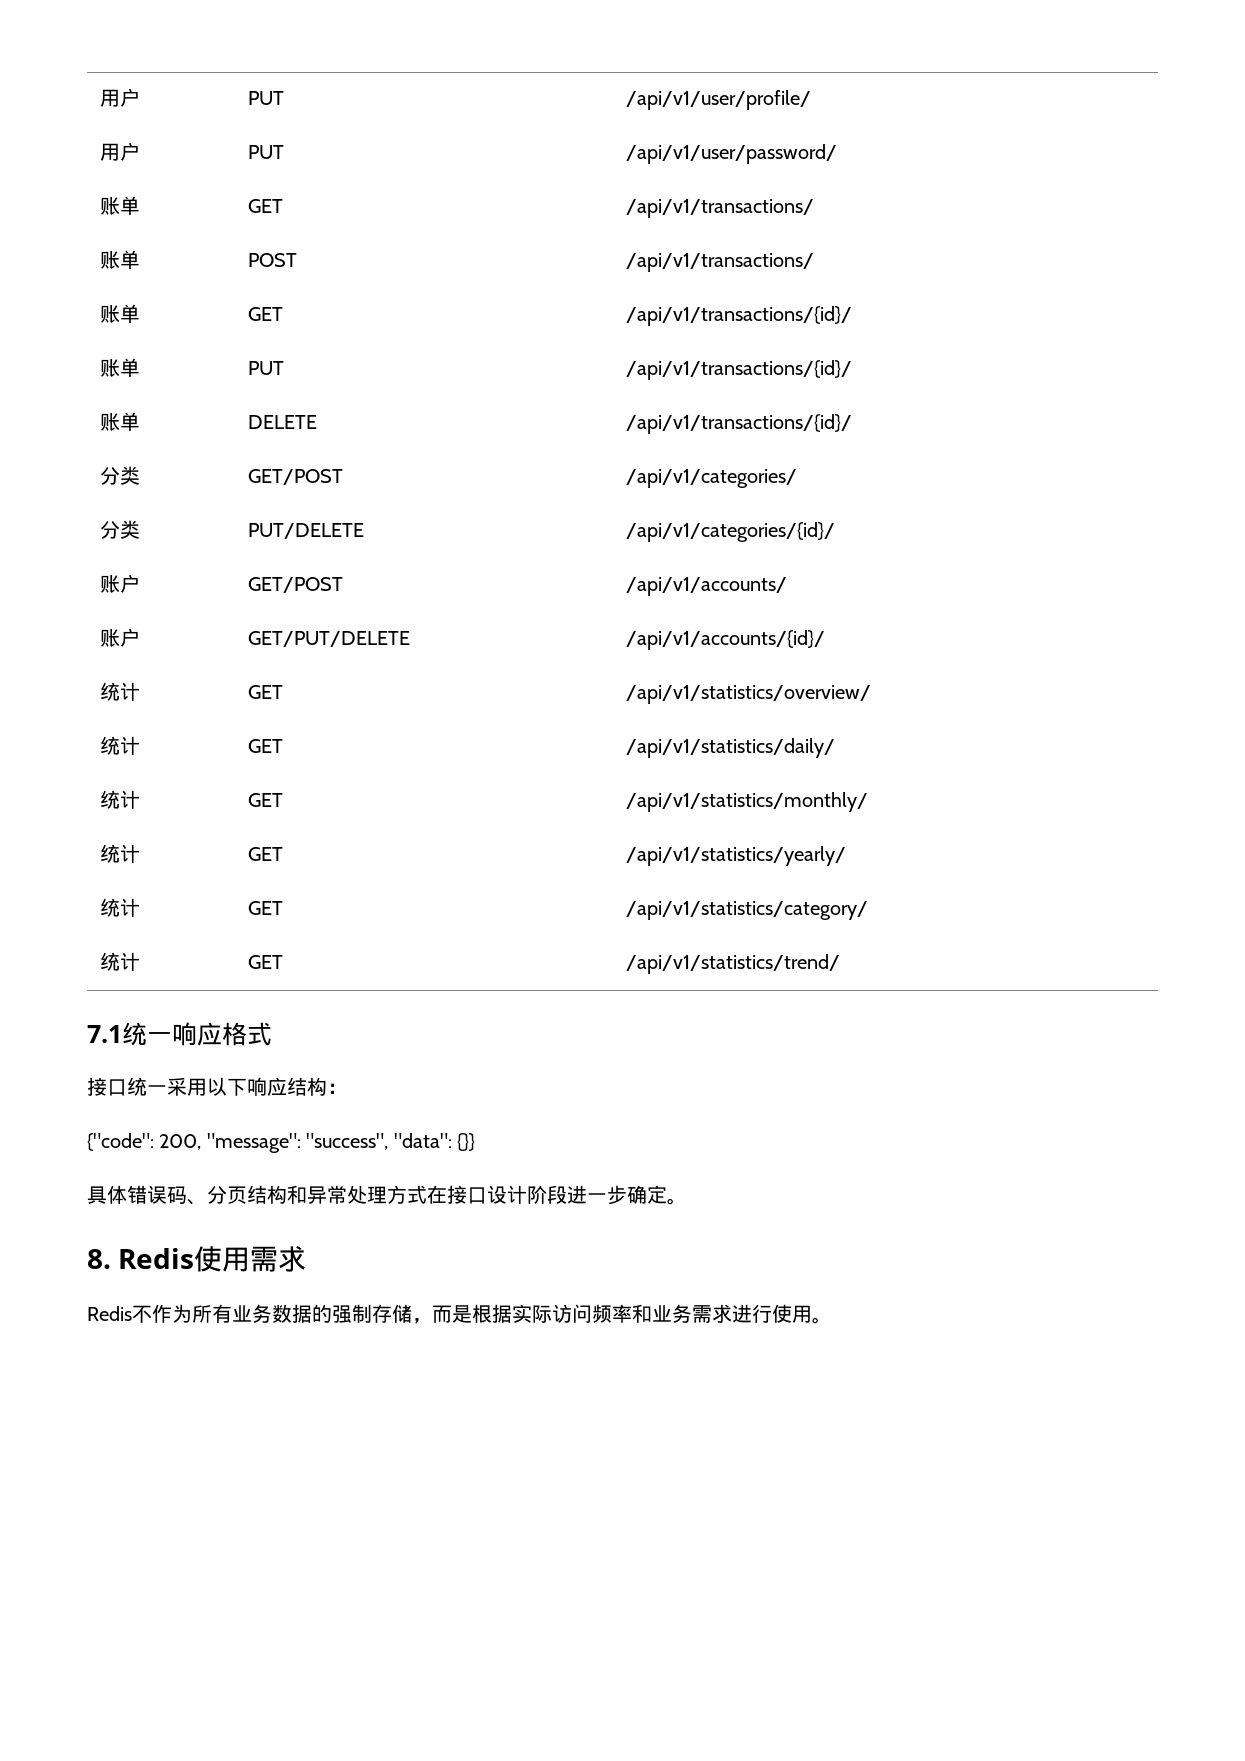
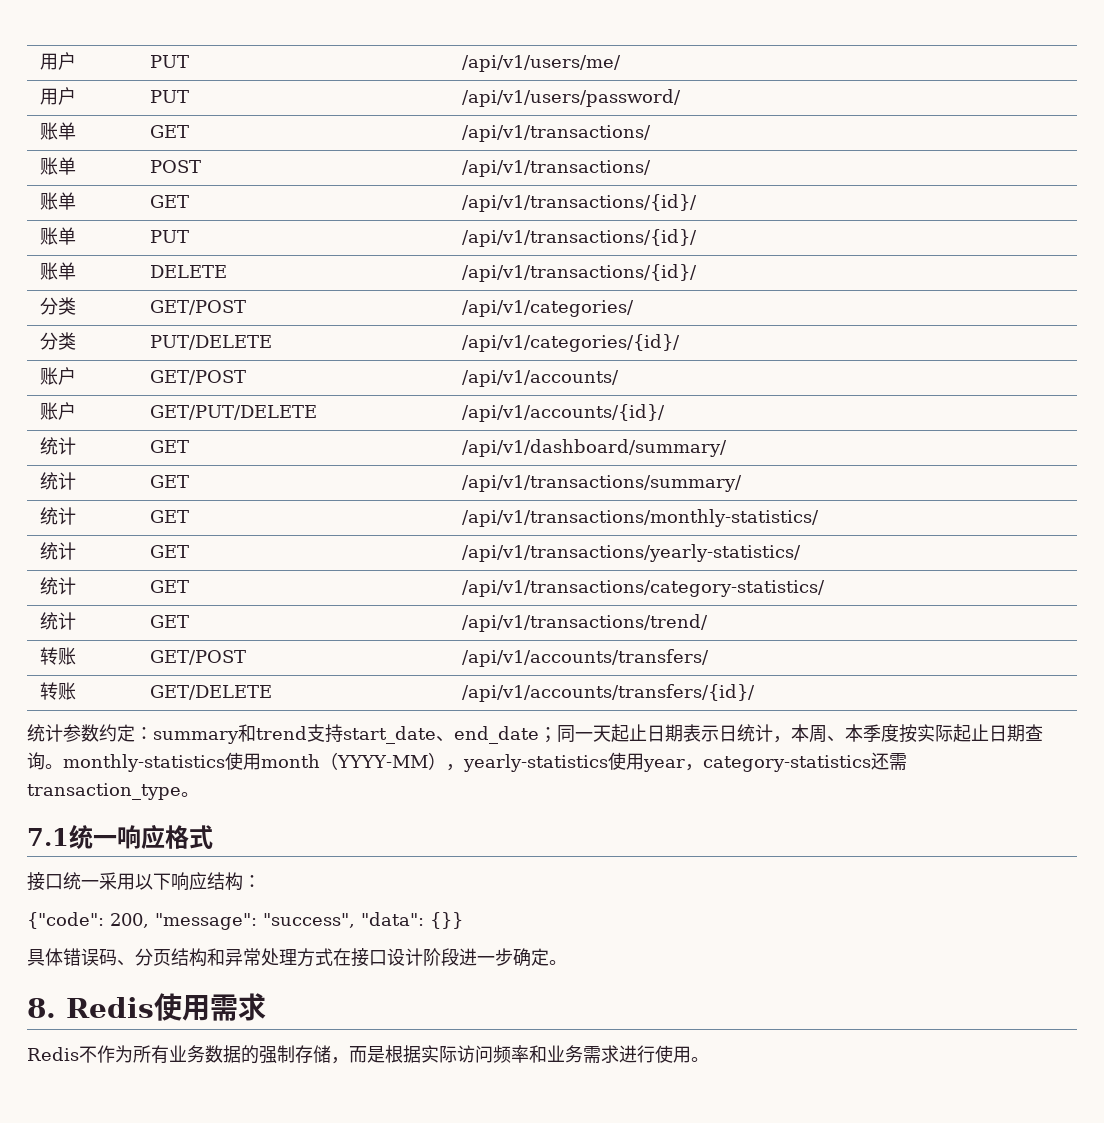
- 用户 | PUT | /api/v1/user/profile/
- 用户 | PUT | /api/v1/user/password/
+ 用户 | PUT | /api/v1/users/me/
+ 用户 | PUT | /api/v1/users/password/
- 统计 | GET | /api/v1/statistics/overview/
- 统计 | GET | /api/v1/statistics/daily/
- 统计 | GET | /api/v1/statistics/monthly/
- 统计 | GET | /api/v1/statistics/yearly/
- 统计 | GET | /api/v1/statistics/category/
- 统计 | GET | /api/v1/statistics/trend/
+ 统计 | GET | /api/v1/dashboard/summary/
+ 统计 | GET | /api/v1/transactions/summary/
+ 统计 | GET | /api/v1/transactions/monthly-statistics/
+ 统计 | GET | /api/v1/transactions/yearly-statistics/
+ 统计 | GET | /api/v1/transactions/category-statistics/
+ 统计 | GET | /api/v1/transactions/trend/
+ 转账 | GET/POST | /api/v1/accounts/transfers/
+ 转账 | GET/DELETE | /api/v1/accounts/transfers/{id}/
+ 统计参数约定：summary和trend支持start_date、end_date；同一天起止日期表示日统计，本周、本季度按实际起止日期查询。monthly-statistics使用month（YYYY-MM），yearly-statistics使用year，category-statistics还需transaction_type。

